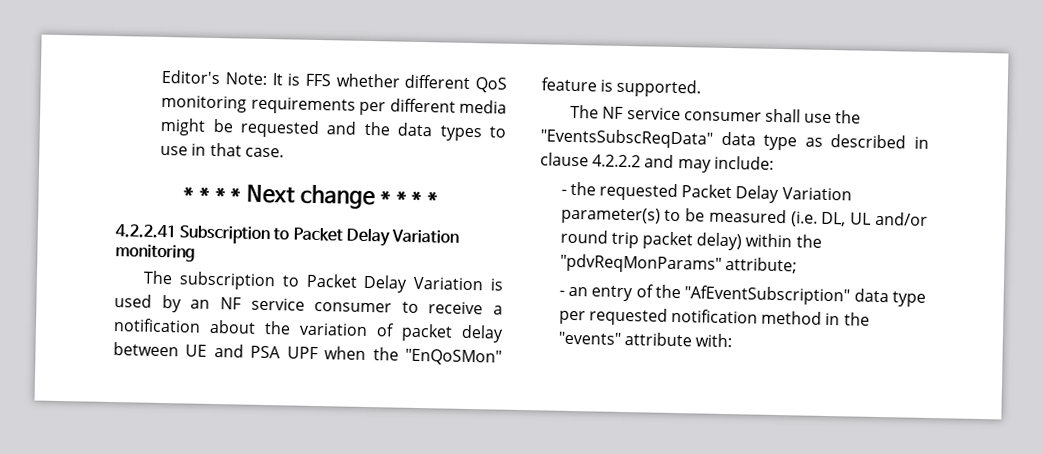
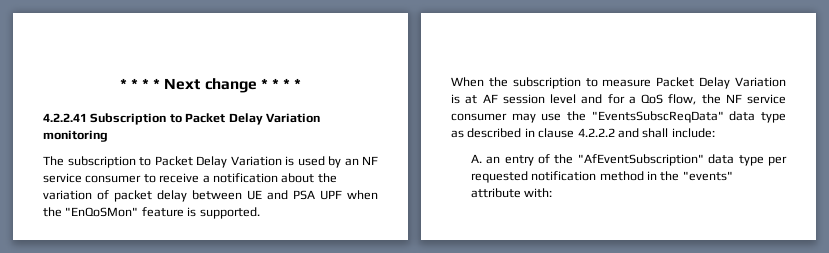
- Editor's Note: It is FFS whether different QoS monitoring requirements per different media might be requested and the data types to use in that case.
- The NF service consumer shall use the "EventsSubscReqData" data type as described in clause 4.2.2.2 and may include:
+ When the subscription to measure Packet Delay Variation is at AF session level and for a QoS flow, the NF service consumer may use the "EventsSubscReqData" data type as described in clause 4.2.2.2 and shall include:
- - the requested Packet Delay Variation parameter(s) to be measured (i.e. DL, UL and/or round trip packet delay) within the "pdvReqMonParams" attribute;
- - an entry of the "AfEventSubscription" data type per requested notification method in the "events" attribute with:
+ A. an entry of the "AfEventSubscription" data type per requested notification method in the "events" attribute with:

